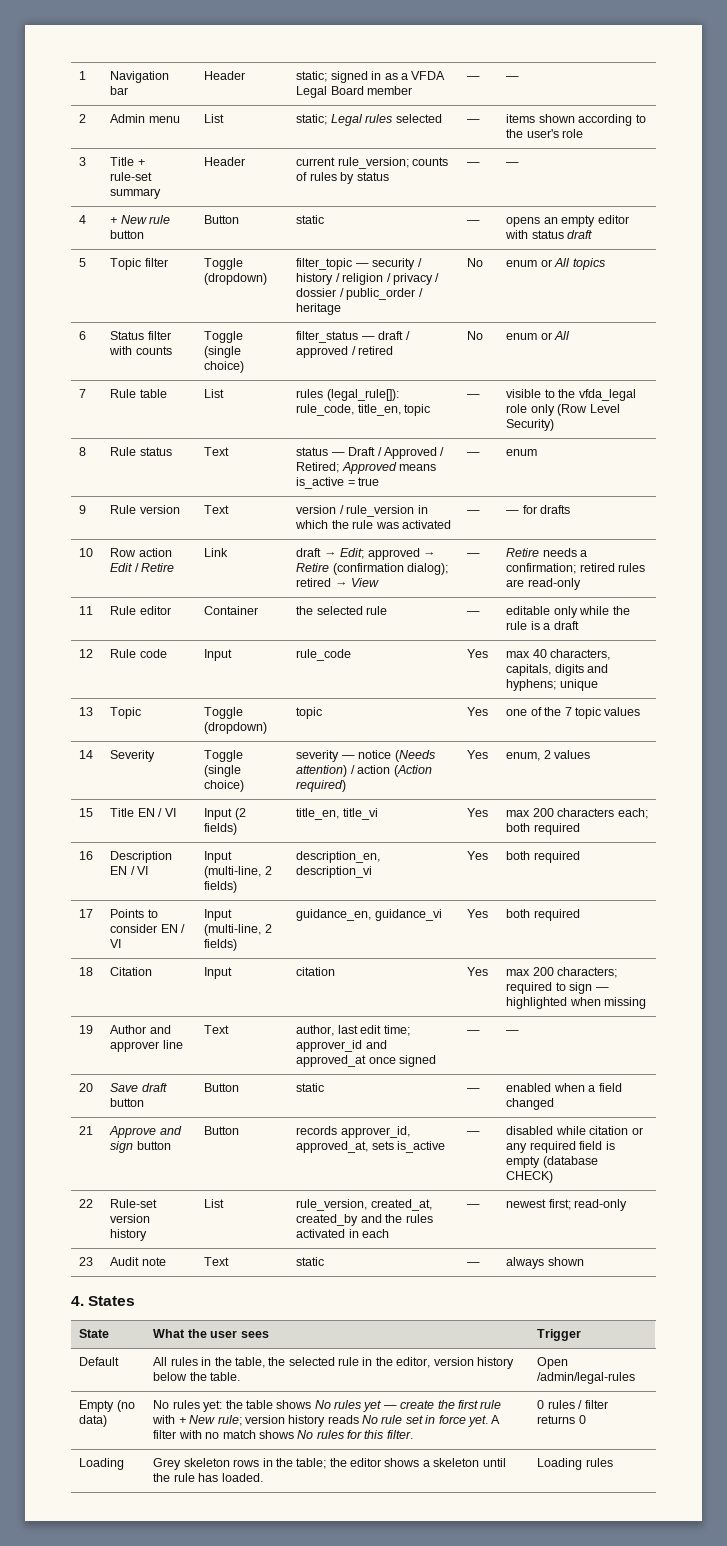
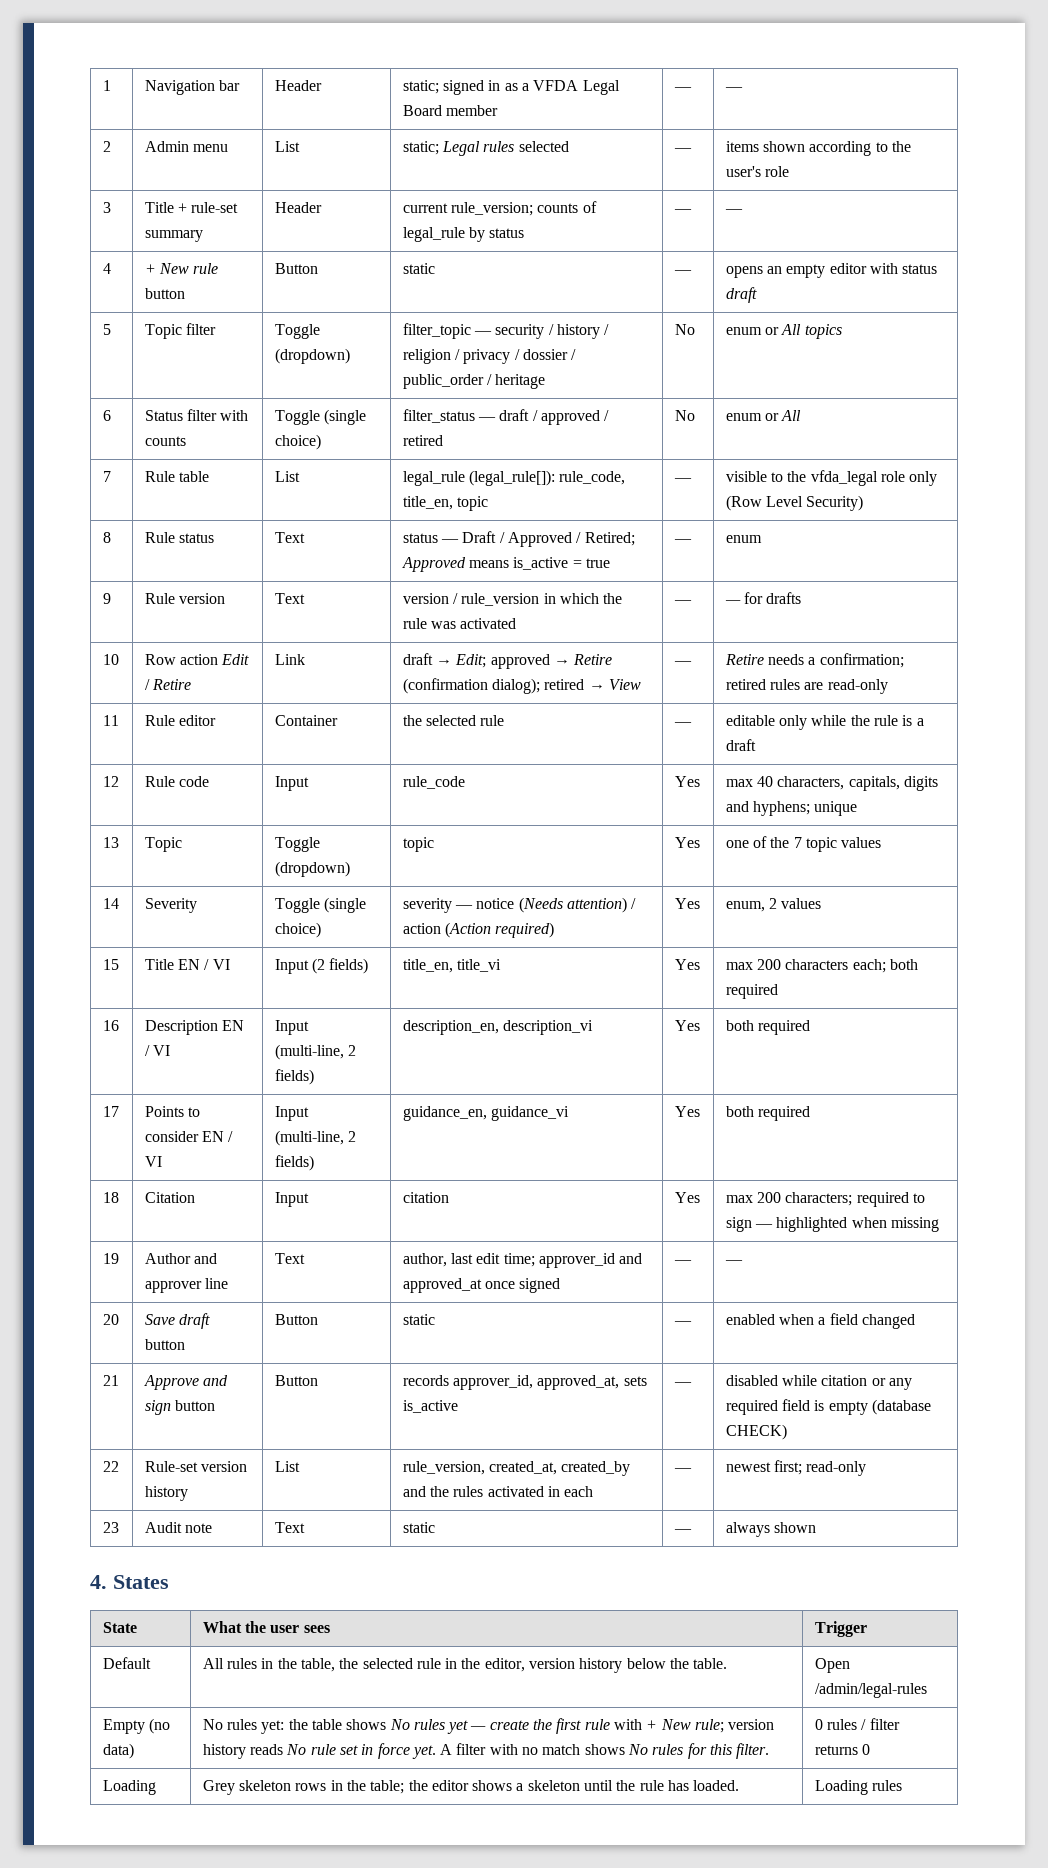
- 3 | Title + rule-set summary | Header | current rule_version; counts of rules by status | — | —
+ 3 | Title + rule-set summary | Header | current rule_version; counts of legal_rule by status | — | —
- 7 | Rule table | List | rules (legal_rule[]): rule_code, title_en, topic | — | visible to the vfda_legal role only (Row Level Security)
+ 7 | Rule table | List | legal_rule (legal_rule[]): rule_code, title_en, topic | — | visible to the vfda_legal role only (Row Level Security)

